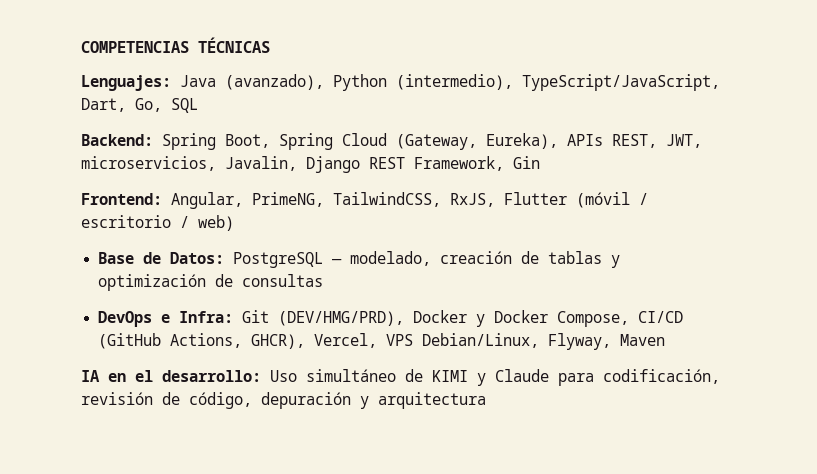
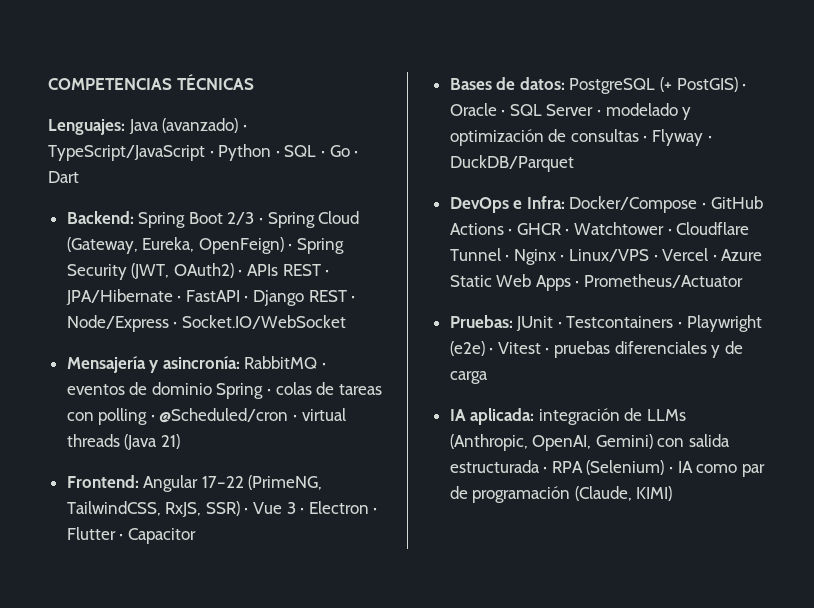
- Lenguajes: Java (avanzado), Python (intermedio), TypeScript/JavaScript, Dart, Go, SQL
- Backend: Spring Boot, Spring Cloud (Gateway, Eureka), APIs REST, JWT, microservicios, Javalin, Django REST Framework, Gin
- Frontend: Angular, PrimeNG, TailwindCSS, RxJS, Flutter (móvil / escritorio / web)
- Base de Datos: PostgreSQL — modelado, creación de tablas y optimización de consultas
+ Lenguajes: Java (avanzado) · TypeScript/JavaScript · Python · SQL · Go · Dart
+ Backend: Spring Boot 2/3 · Spring Cloud (Gateway, Eureka, OpenFeign) · Spring Security (JWT, OAuth2) · APIs REST · JPA/Hibernate · FastAPI · Django REST · Node/Express · Socket.IO/WebSocket
+ Mensajería y asincronía: RabbitMQ · eventos de dominio Spring · colas de tareas con polling · @Scheduled/cron · virtual threads (Java 21)
+ Frontend: Angular 17–22 (PrimeNG, TailwindCSS, RxJS, SSR) · Vue 3 · Electron · Flutter · Capacitor
+ Bases de datos: PostgreSQL (+ PostGIS) · Oracle · SQL Server · modelado y optimización de consultas · Flyway · DuckDB/Parquet
- DevOps e Infra: Git (DEV/HMG/PRD), Docker y Docker Compose, CI/CD (GitHub Actions, GHCR), Vercel, VPS Debian/Linux, Flyway, Maven
- IA en el desarrollo: Uso simultáneo de KIMI y Claude para codificación, revisión de código, depuración y arquitectura
+ DevOps e Infra: Docker/Compose · GitHub Actions · GHCR · Watchtower · Cloudflare Tunnel · Nginx · Linux/VPS · Vercel · Azure Static Web Apps · Prometheus/Actuator
+ Pruebas: JUnit · Testcontainers · Playwright (e2e) · Vitest · pruebas diferenciales y de carga
+ IA aplicada: integración de LLMs (Anthropic, OpenAI, Gemini) con salida estructurada · RPA (Selenium) · IA como par de programación (Claude, KIMI)

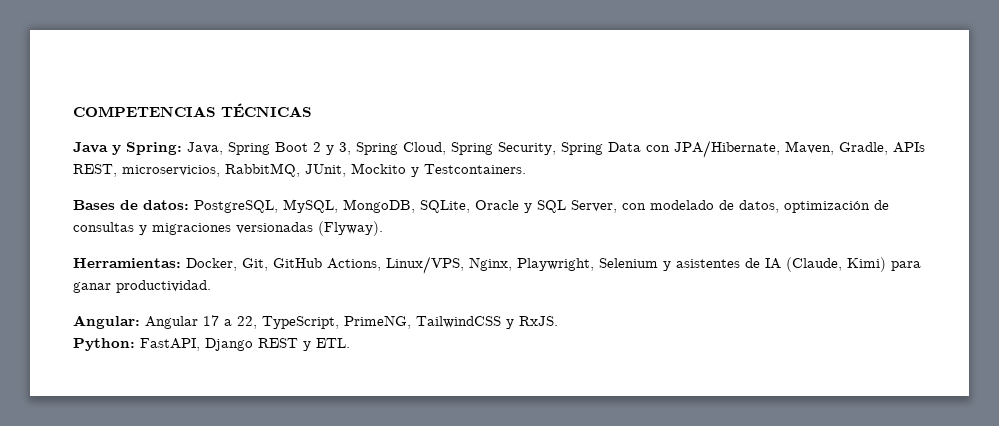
- Lenguajes: Java (avanzado) · TypeScript/JavaScript · Python · SQL · Go · Dart
- Backend: Spring Boot 2/3 · Spring Cloud (Gateway, Eureka, OpenFeign) · Spring Security (JWT, OAuth2) · APIs REST · JPA/Hibernate · FastAPI · Django REST · Node/Express · Socket.IO/WebSocket
- Mensajería y asincronía: RabbitMQ · eventos de dominio Spring · colas de tareas con polling · @Scheduled/cron · virtual threads (Java 21)
- Frontend: Angular 17–22 (PrimeNG, TailwindCSS, RxJS, SSR) · Vue 3 · Electron · Flutter · Capacitor
- Bases de datos: PostgreSQL (+ PostGIS) · Oracle · SQL Server · modelado y optimización de consultas · Flyway · DuckDB/Parquet
- DevOps e Infra: Docker/Compose · GitHub Actions · GHCR · Watchtower · Cloudflare Tunnel · Nginx · Linux/VPS · Vercel · Azure Static Web Apps · Prometheus/Actuator
- Pruebas: JUnit · Testcontainers · Playwright (e2e) · Vitest · pruebas diferenciales y de carga
- IA aplicada: integración de LLMs (Anthropic, OpenAI, Gemini) con salida estructurada · RPA (Selenium) · IA como par de programación (Claude, KIMI)
+ Java y Spring: Java, Spring Boot 2 y 3, Spring Cloud, Spring Security, Spring Data con JPA/Hibernate, Maven, Gradle, APIs REST, microservicios, RabbitMQ, JUnit, Mockito y Testcontainers.
+ Bases de datos: PostgreSQL, MySQL, MongoDB, SQLite, Oracle y SQL Server, con modelado de datos, optimización de consultas y migraciones versionadas (Flyway).
+ Herramientas: Docker, Git, GitHub Actions, Linux/VPS, Nginx, Playwright, Selenium y asistentes de IA (Claude, Kimi) para ganar productividad.
+ Angular: Angular 17 a 22, TypeScript, PrimeNG, TailwindCSS y RxJS.
+ Python: FastAPI, Django REST y ETL.

